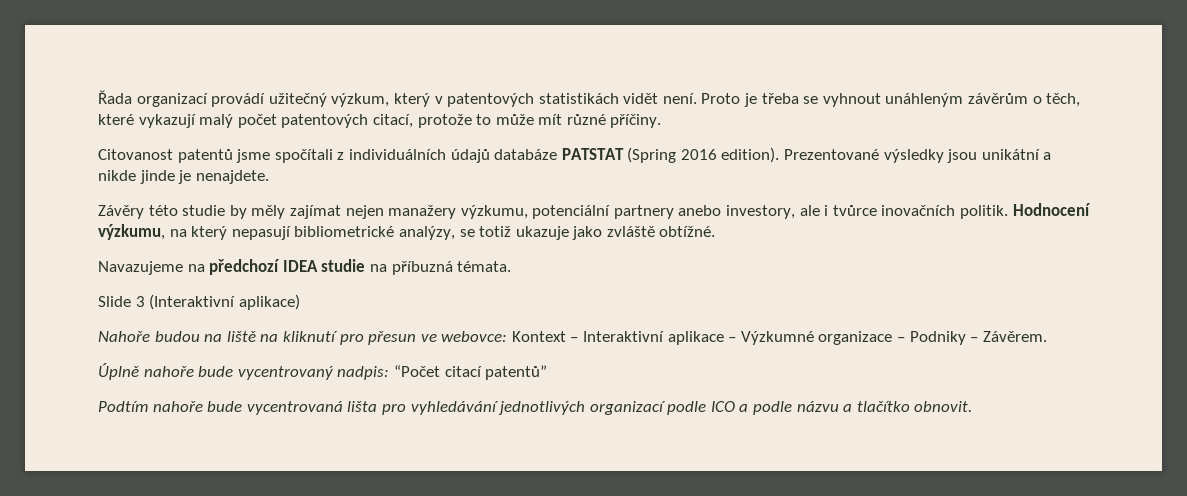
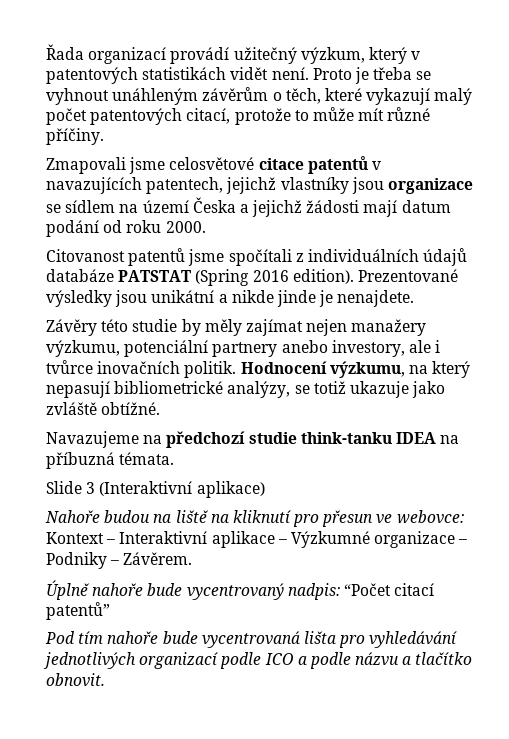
+ Zmapovali jsme celosvětové citace patentů v navazujících patentech, jejichž vlastníky jsou organizace se sídlem na území Česka a jejichž žádosti mají datum podání od roku 2000.
- Navazujeme na předchozí IDEA studie na příbuzná témata.
+ Navazujeme na předchozí studie think-tanku IDEA na příbuzná témata.
- Podtím nahoře bude vycentrovaná lišta pro vyhledávání jednotlivých organizací podle ICO a podle názvu a tlačítko obnovit.
+ Pod tím nahoře bude vycentrovaná lišta pro vyhledávání jednotlivých organizací podle ICO a podle názvu a tlačítko obnovit.

